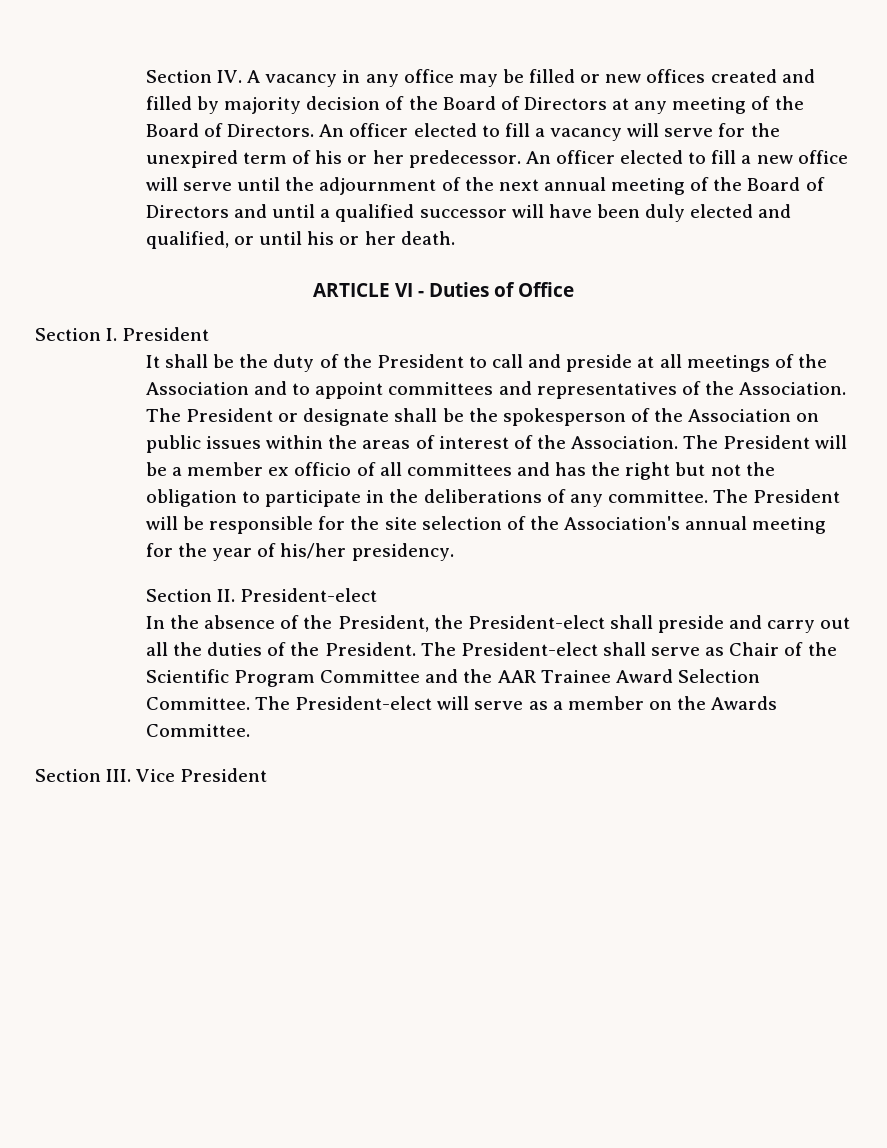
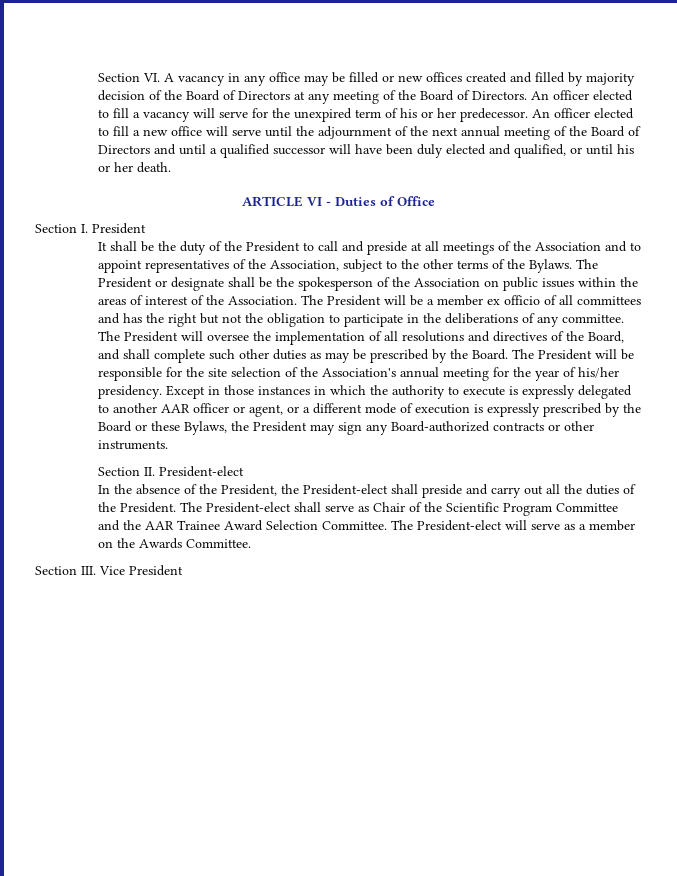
- Section IV. A vacancy in any office may be filled or new offices created and filled by majority decision of the Board of Directors at any meeting of the Board of Directors.
+ Section VI. A vacancy in any office may be filled or new offices created and filled by majority decision of the Board of Directors at any meeting of the Board of Directors.
- It shall be the duty of the President to call and preside at all meetings of the Association and to appoint committees and representatives of the Association.
+ It shall be the duty of the President to call and preside at all meetings of the Association and to appoint representatives of the Association, subject to the other terms of the Bylaws.
- The President will be responsible for the site selection of the Association's annual meeting for the year of his/her presidency.
+ The President will oversee the implementation of all resolutions and directives of the Board, and shall complete such other duties as may be prescribed by the Board. The President will be responsible for the site selection of the Association's annual meeting for the year of his/her presidency. Except in those instances in which the authority to execute is expressly delegated to another AAR officer or agent, or a different mode of execution is expressly prescribed by the Board or these Bylaws, the President may sign any Board-authorized contracts or other instruments.

